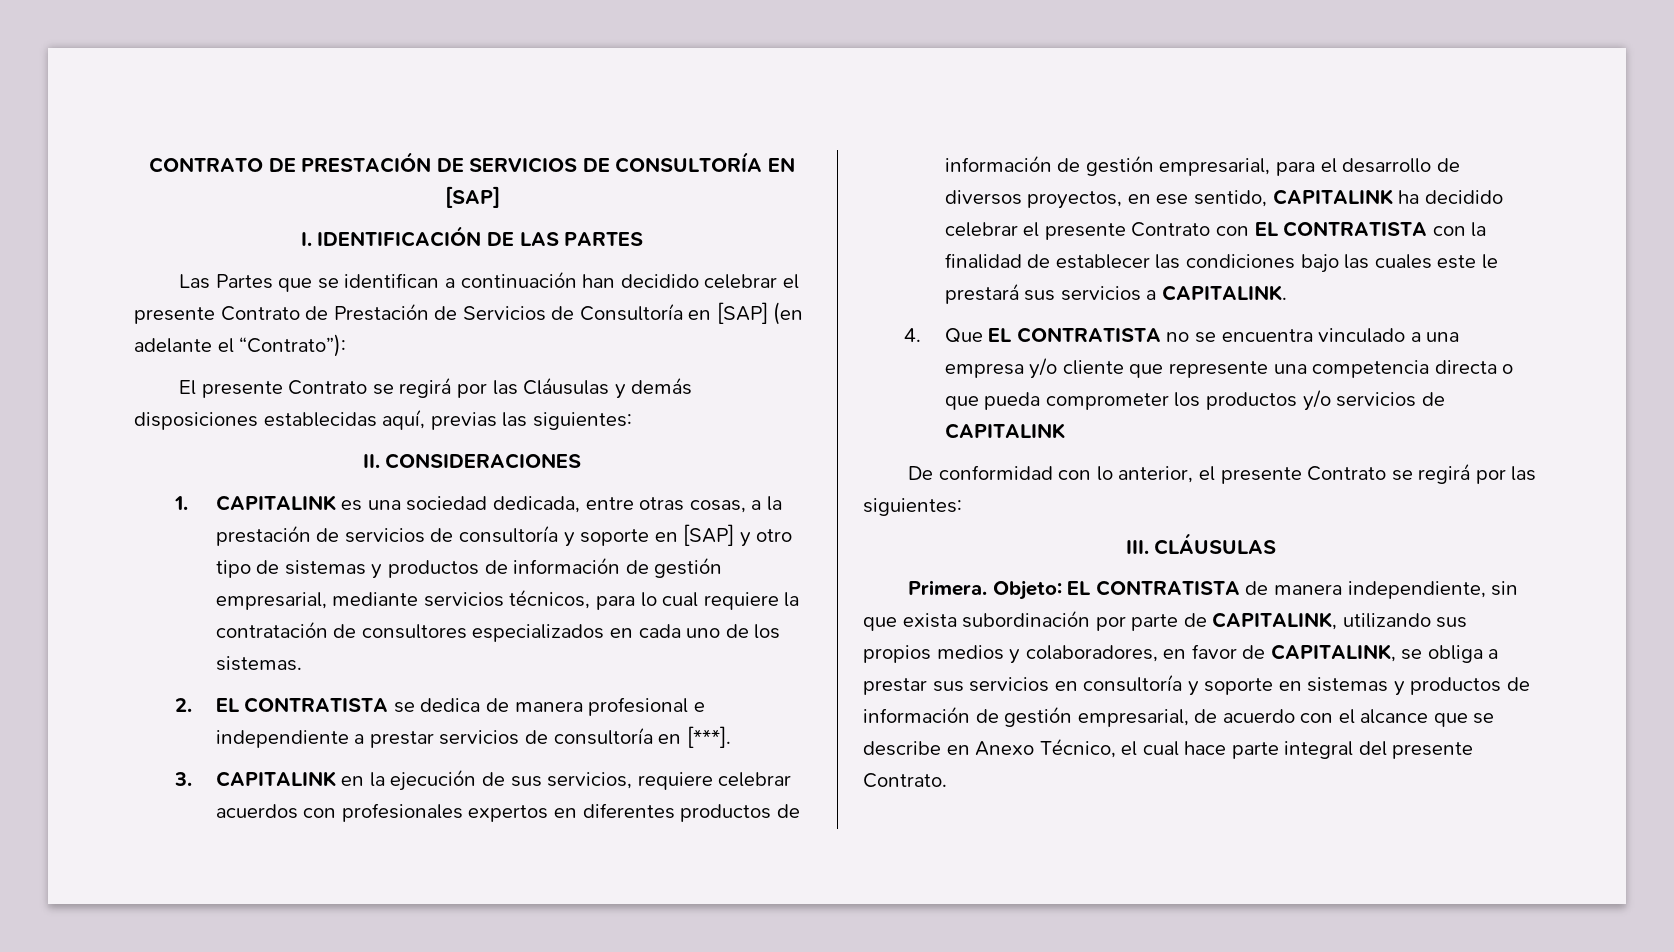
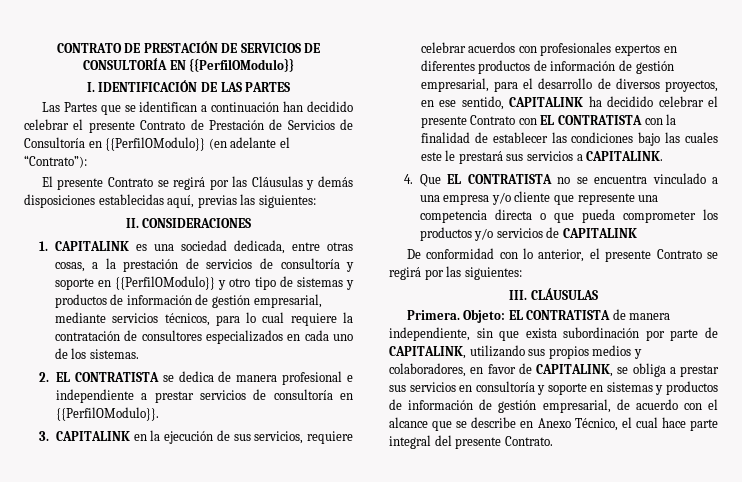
- CONTRATO DE PRESTACIÓN DE SERVICIOS DE CONSULTORÍA EN [SAP]
+ CONTRATO DE PRESTACIÓN DE SERVICIOS DE CONSULTORÍA EN {{PerfilOModulo}}
- Las Partes que se identifican a continuación han decidido celebrar el presente Contrato de Prestación de Servicios de Consultoría en [SAP] (en adelante el “Contrato”):
+ Las Partes que se identifican a continuación han decidido celebrar el presente Contrato de Prestación de Servicios de Consultoría en {{PerfilOModulo}} (en adelante el “Contrato”):
- 1. CAPITALINK es una sociedad dedicada, entre otras cosas, a la prestación de servicios de consultoría y soporte en [SAP] y otro tipo de sistemas y productos de información de gestión empresarial, mediante servicios técnicos, para lo cual requiere la contratación de consultores especializados en cada uno de los sistemas.
+ 1. CAPITALINK es una sociedad dedicada, entre otras cosas, a la prestación de servicios de consultoría y soporte en {{PerfilOModulo}} y otro tipo de sistemas y productos de información de gestión empresarial, mediante servicios técnicos, para lo cual requiere la contratación de consultores especializados en cada uno de los sistemas.
- 2. EL CONTRATISTA se dedica de manera profesional e independiente a prestar servicios de consultoría en [***].
+ 2. EL CONTRATISTA se dedica de manera profesional e independiente a prestar servicios de consultoría en {{PerfilOModulo}}.

